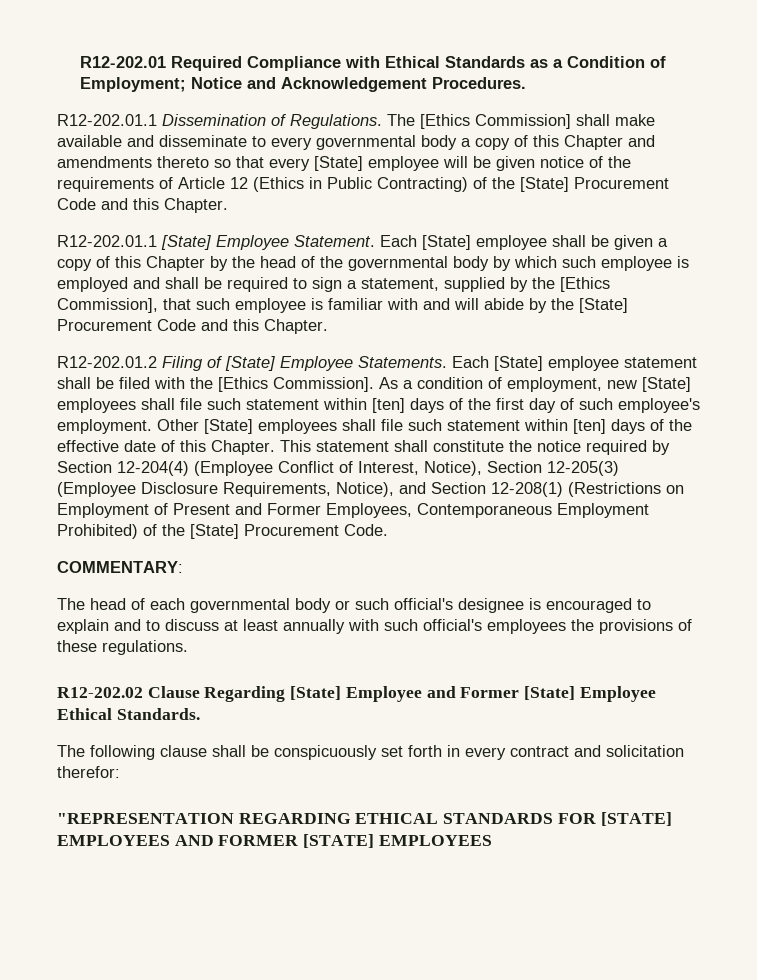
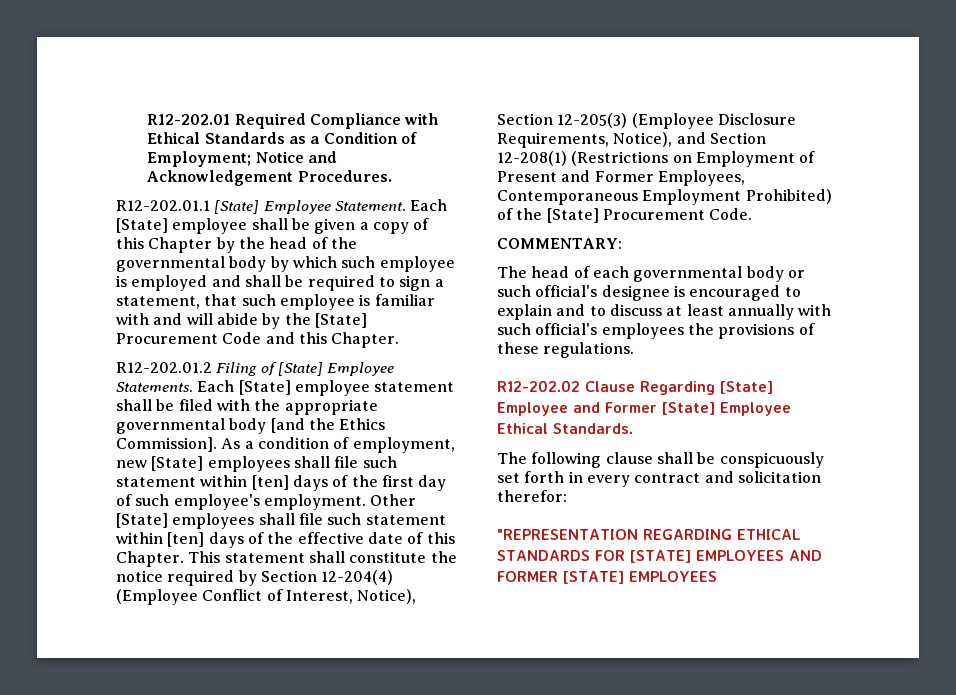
- R12-202.01.1 Dissemination of Regulations. The [Ethics Commission] shall make available and disseminate to every governmental body a copy of this Chapter and amendments thereto so that every [State] employee will be given notice of the requirements of Article 12 (Ethics in Public Contracting) of the [State] Procurement Code and this Chapter.
- Each [State] employee shall be given a copy of this Chapter by the head of the governmental body by which such employee is employed and shall be required to sign a statement, supplied by the [Ethics Commission], that such employee is familiar with and will abide by the [State] Procurement Code and this Chapter.
+ Each [State] employee shall be given a copy of this Chapter by the head of the governmental body by which such employee is employed and shall be required to sign a statement, that such employee is familiar with and will abide by the [State] Procurement Code and this Chapter.
- Each [State] employee statement shall be filed with the [Ethics Commission].
+ Each [State] employee statement shall be filed with the appropriate governmental body [and the Ethics Commission].

